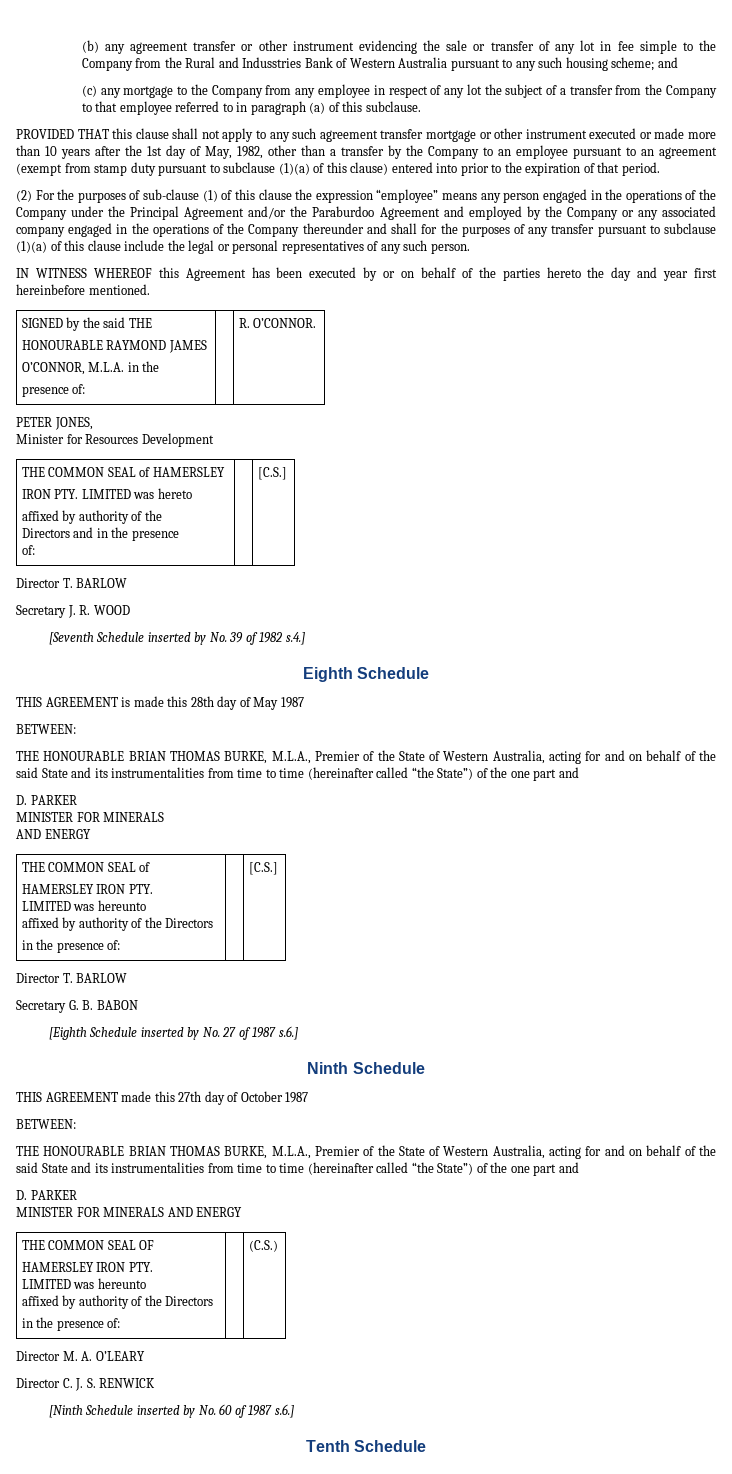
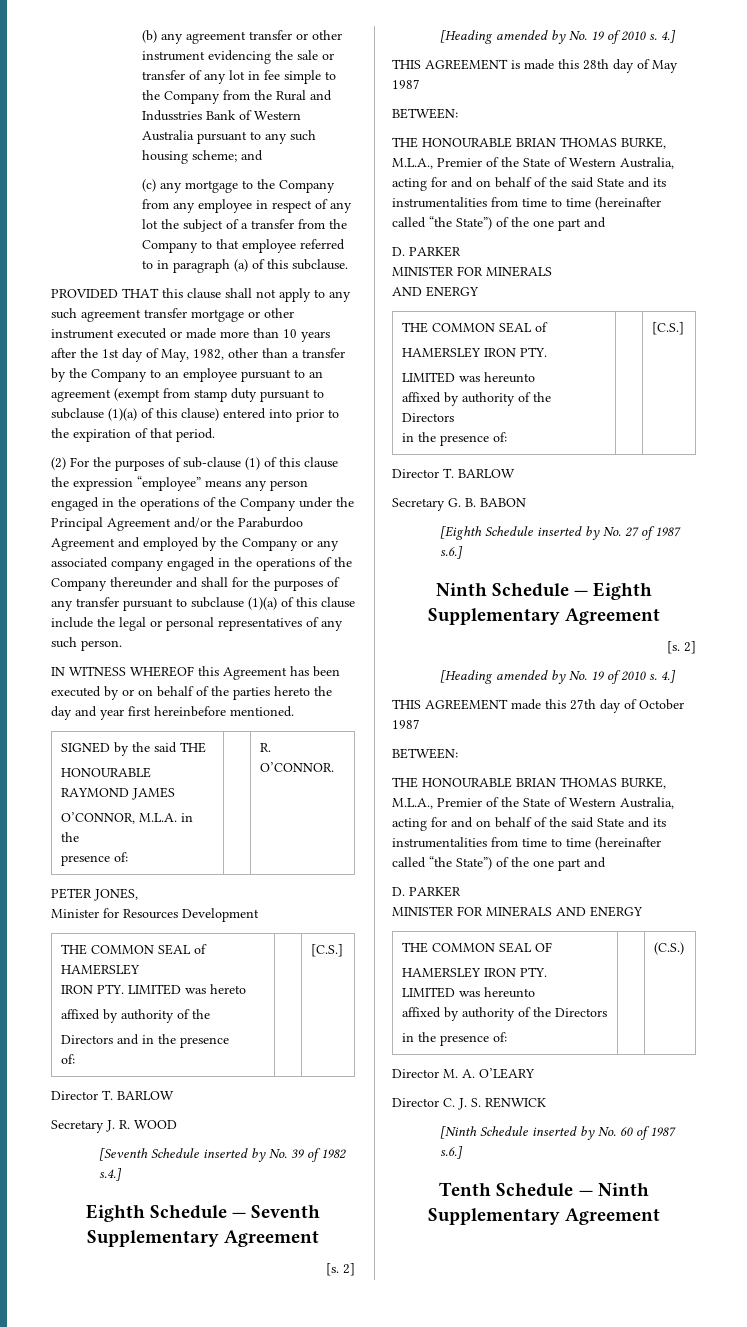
- Eighth Schedule
+ Eighth Schedule — Seventh Supplementary Agreement
+ [s. 2]
+ [Heading amended by No. 19 of 2010 s. 4.]
- Ninth Schedule
+ Ninth Schedule — Eighth Supplementary Agreement
+ [s. 2]
+ [Heading amended by No. 19 of 2010 s. 4.]
- Tenth Schedule
+ Tenth Schedule — Ninth Supplementary Agreement

